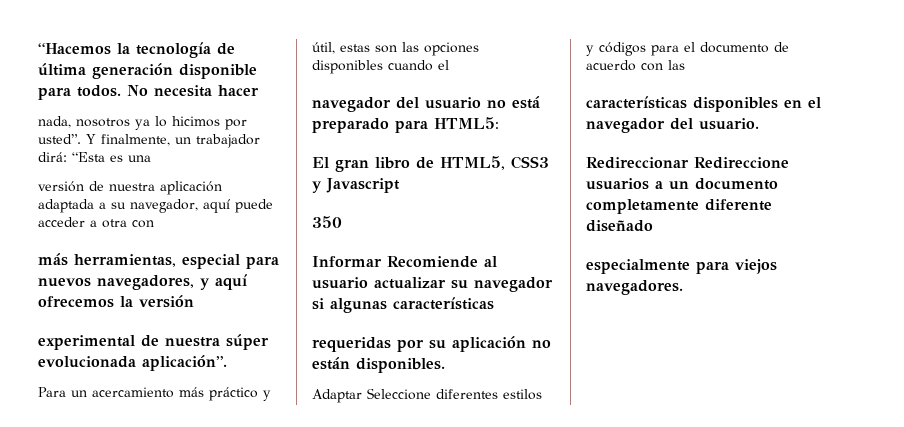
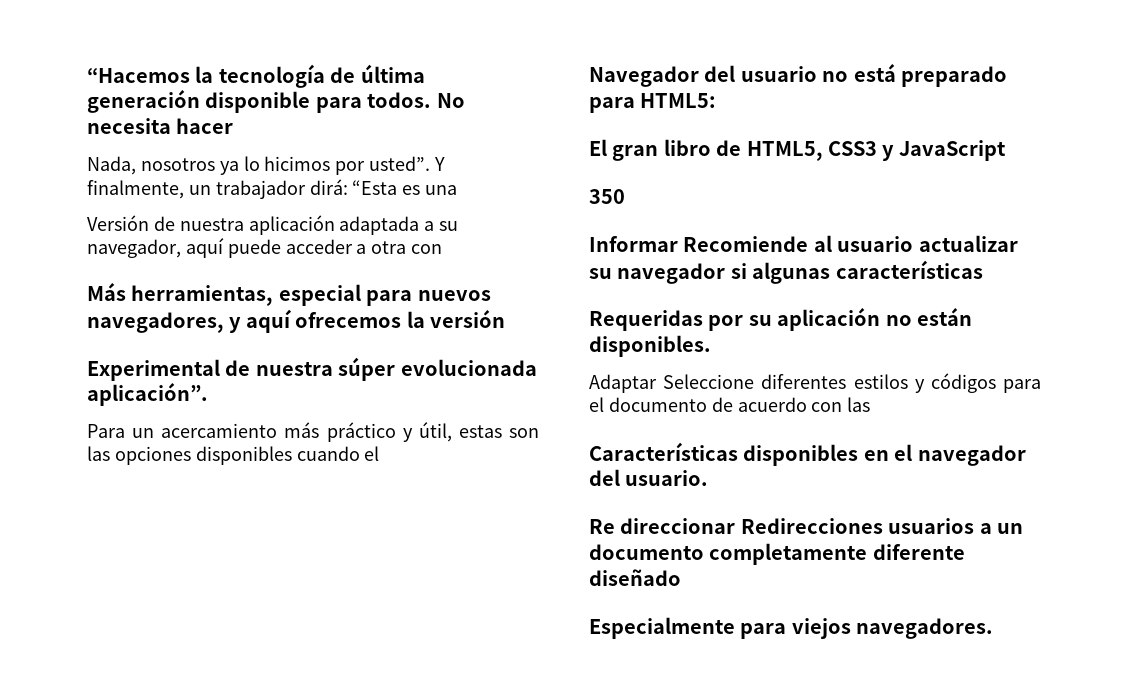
- nada, nosotros ya lo hicimos por usted”.
+ Nada, nosotros ya lo hicimos por usted”.
- versión de nuestra aplicación adaptada a su navegador, aquí puede acceder a otra con
+ Versión de nuestra aplicación adaptada a su navegador, aquí puede acceder a otra con
- más herramientas, especial para nuevos navegadores, y aquí ofrecemos la versión
+ Más herramientas, especial para nuevos navegadores, y aquí ofrecemos la versión
- experimental de nuestra súper evolucionada aplicación”.
+ Experimental de nuestra súper evolucionada aplicación”.
- navegador del usuario no está preparado para HTML5:
+ Navegador del usuario no está preparado para HTML5:
- El gran libro de HTML5, CSS3 y Javascript
+ El gran libro de HTML5, CSS3 y JavaScript
- requeridas por su aplicación no están disponibles.
+ Requeridas por su aplicación no están disponibles.
- características disponibles en el navegador del usuario.
+ Características disponibles en el navegador del usuario.
- Redireccionar Redireccione usuarios a un documento completamente diferente diseñado
+ Re direccionar Redirecciones usuarios a un documento completamente diferente diseñado
- especialmente para viejos navegadores.
+ Especialmente para viejos navegadores.

